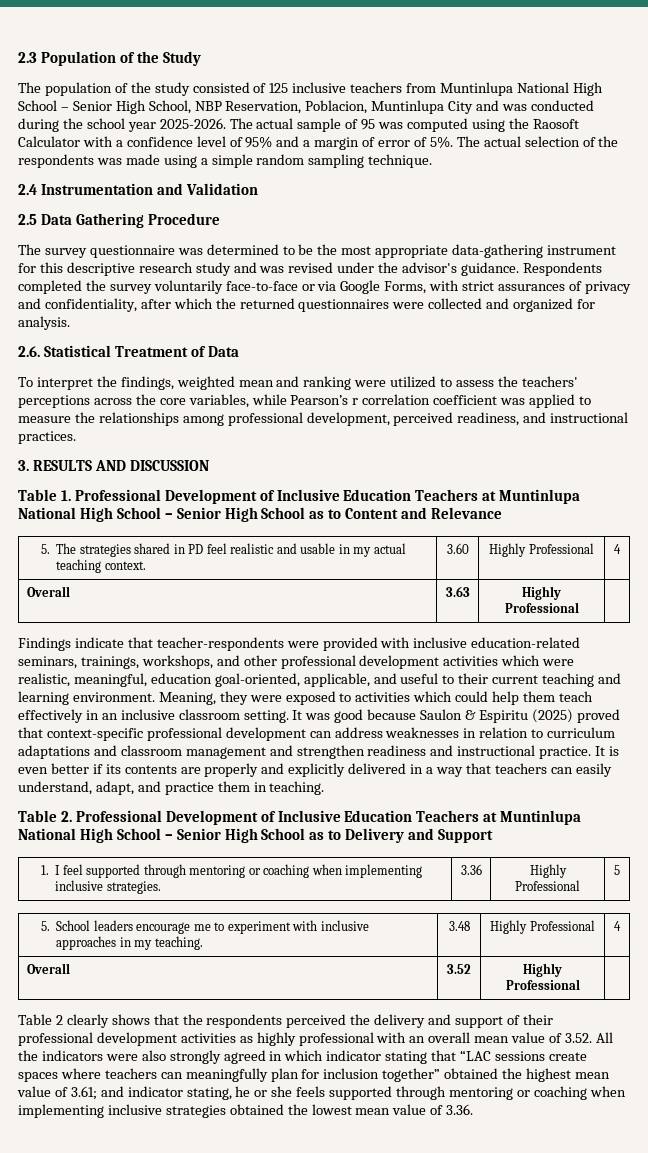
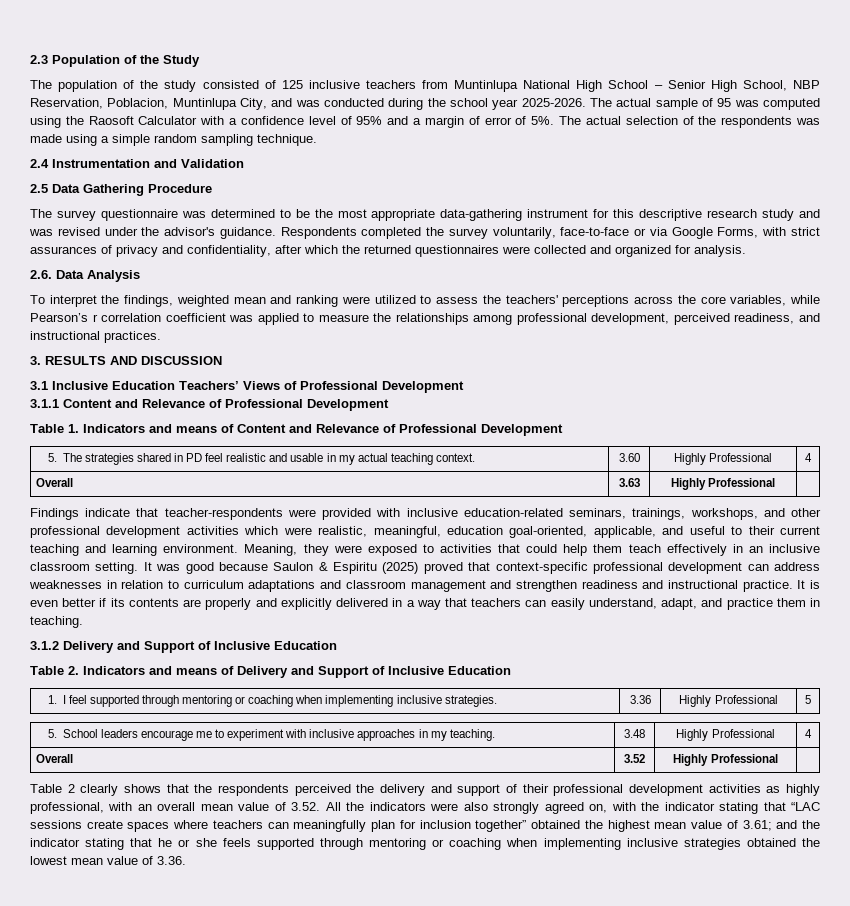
- The population of the study consisted of 125 inclusive teachers from Muntinlupa National High School – Senior High School, NBP Reservation, Poblacion, Muntinlupa City and was conducted during the school year 2025-2026.
+ The population of the study consisted of 125 inclusive teachers from Muntinlupa National High School – Senior High School, NBP Reservation, Poblacion, Muntinlupa City, and was conducted during the school year 2025-2026.
- Respondents completed the survey voluntarily face-to-face or via Google Forms, with strict assurances of privacy and confidentiality, after which the returned questionnaires were collected and organized for analysis.
+ Respondents completed the survey voluntarily, face-to-face or via Google Forms, with strict assurances of privacy and confidentiality, after which the returned questionnaires were collected and organized for analysis.
- 2.6. Statistical Treatment of Data
+ 2.6. Data Analysis
- Table 1. Professional Development of Inclusive Education Teachers at Muntinlupa National High School – Senior High School as to Content and Relevance
+ 3.1 Inclusive Education Teachers’ Views of Professional Development
+ 3.1.1 Content and Relevance of Professional Development
+ Table 1. Indicators and means of Content and Relevance of Professional Development
- Meaning, they were exposed to activities which could help them teach effectively in an inclusive classroom setting.
+ Meaning, they were exposed to activities that could help them teach effectively in an inclusive classroom setting.
- Table 2. Professional Development of Inclusive Education Teachers at Muntinlupa National High School – Senior High School as to Delivery and Support
+ 3.1.2 Delivery and Support of Inclusive Education
+ Table 2. Indicators and means of Delivery and Support of Inclusive Education
- Table 2 clearly shows that the respondents perceived the delivery and support of their professional development activities as highly professional with an overall mean value of 3.52. All the indicators were also strongly agreed in which indicator stating that “LAC sessions create spaces where teachers can meaningfully plan for inclusion together” obtained the highest mean value of 3.61;
+ Table 2 clearly shows that the respondents perceived the delivery and support of their professional development activities as highly professional, with an overall mean value of 3.52. All the indicators were also strongly agreed on, with the indicator stating that “LAC sessions create spaces where teachers can meaningfully plan for inclusion together” obtained the highest mean value of 3.61;
- and indicator stating, he or she feels supported through mentoring or coaching when implementing inclusive strategies obtained the lowest mean value of 3.36.
+ and the indicator stating that he or she feels supported through mentoring or coaching when implementing inclusive strategies obtained the lowest mean value of 3.36.

